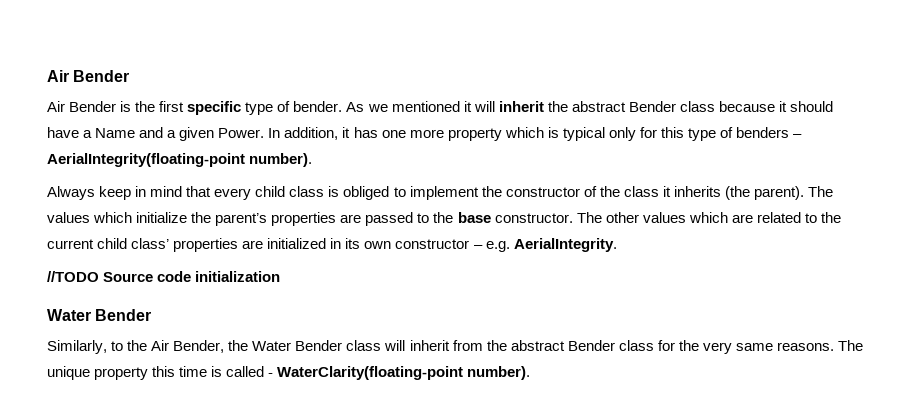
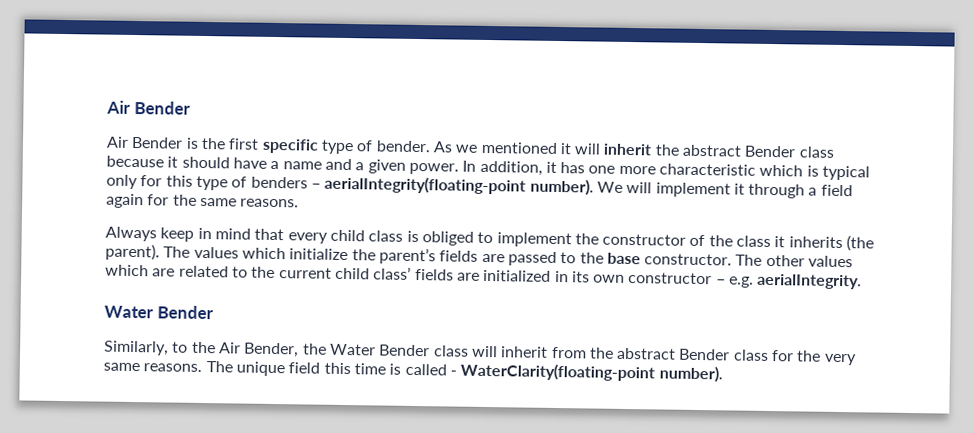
- As we mentioned it will inherit the abstract Bender class because it should have a Name and a given Power.
+ As we mentioned it will inherit the abstract Bender class because it should have a name and a given power.
- In addition, it has one more property which is typical only for this type of benders – AerialIntegrity(floating-point number).
+ In addition, it has one more characteristic which is typical only for this type of benders – aerialIntegrity(floating-point number). We will implement it through a field again for the same reasons.
- The values which initialize the parent’s properties are passed to the base constructor.
+ The values which initialize the parent’s fields are passed to the base constructor.
- The other values which are related to the current child class’ properties are initialized in its own constructor – e.g. AerialIntegrity.
- //TODO Source code initialization
+ The other values which are related to the current child class’ fields are initialized in its own constructor – e.g. aerialIntegrity.
- The unique property this time is called - WaterClarity(floating-point number).
+ The unique field this time is called - WaterClarity(floating-point number).

